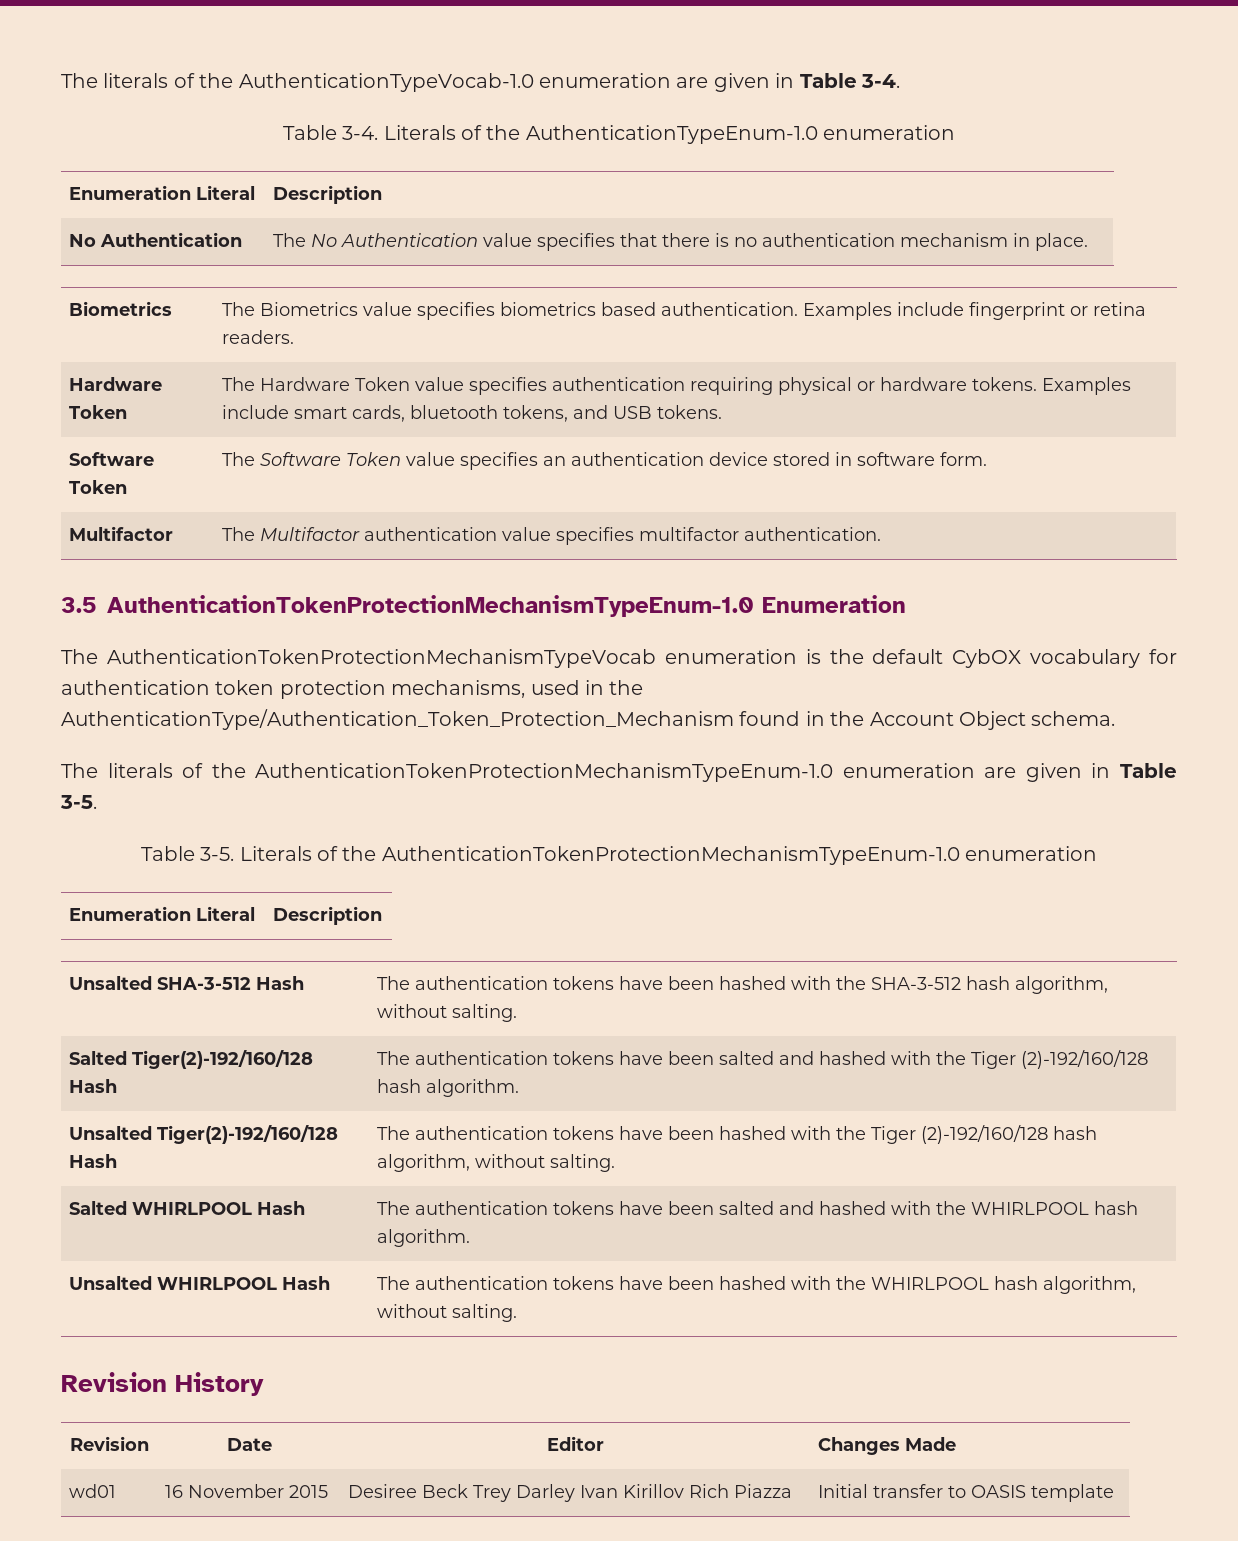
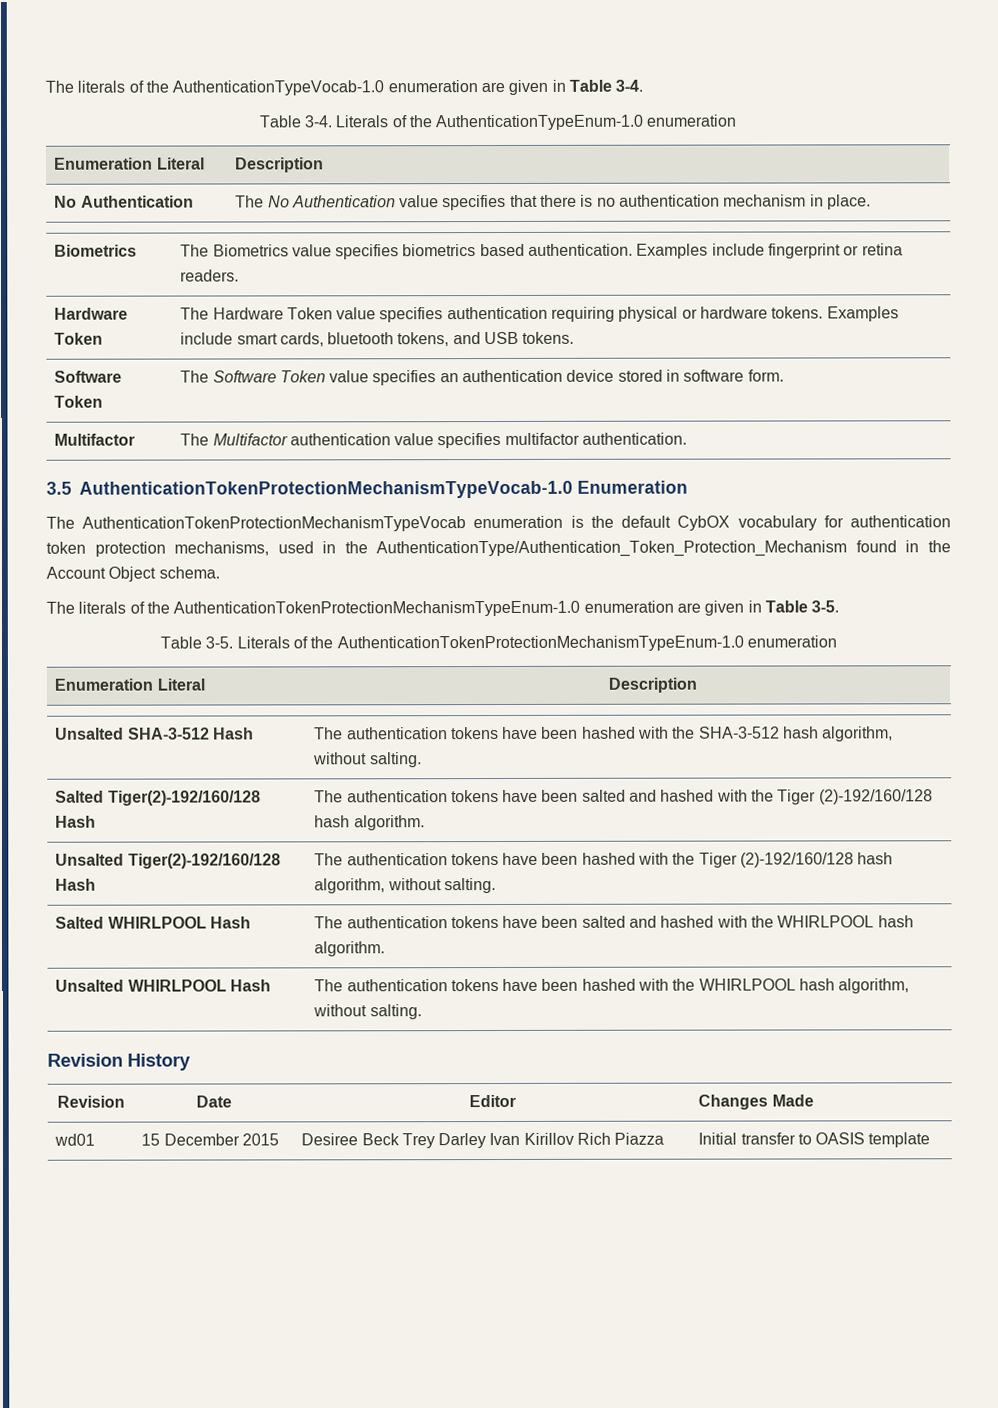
- 3.5 AuthenticationTokenProtectionMechanismTypeEnum-1.0 Enumeration
+ 3.5 AuthenticationTokenProtectionMechanismTypeVocab-1.0 Enumeration
- wd01 | 16 November 2015 | Desiree Beck Trey Darley Ivan Kirillov Rich Piazza | Initial transfer to OASIS template
+ wd01 | 15 December 2015 | Desiree Beck Trey Darley Ivan Kirillov Rich Piazza | Initial transfer to OASIS template

